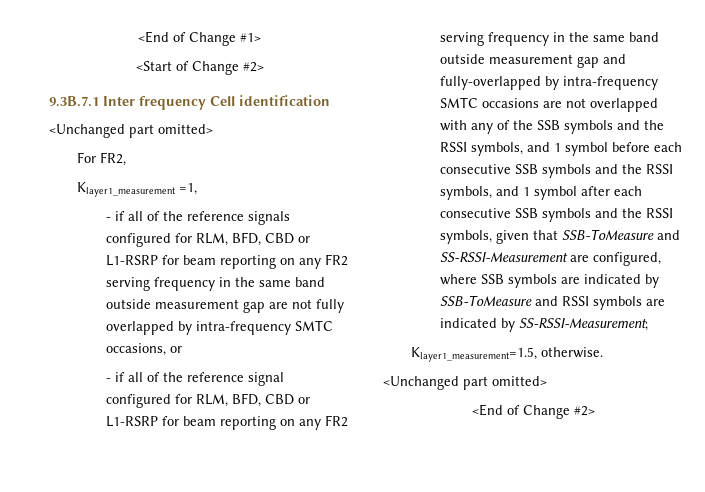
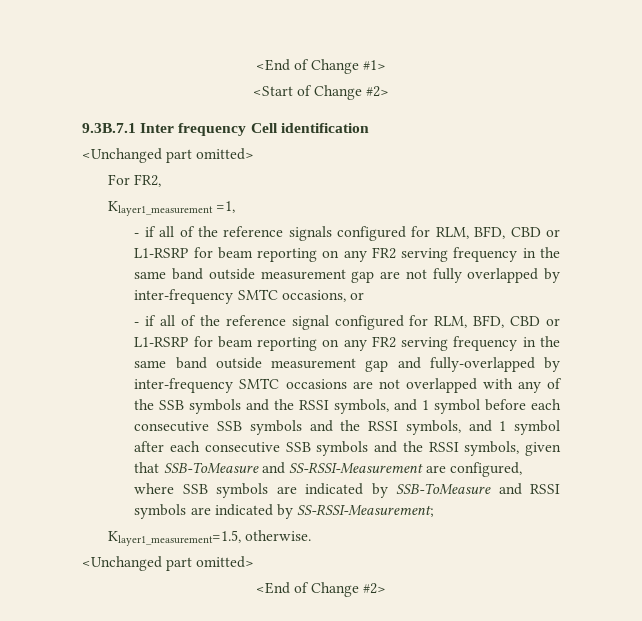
- - if all of the reference signals configured for RLM, BFD, CBD or L1-RSRP for beam reporting on any FR2 serving frequency in the same band outside measurement gap are not fully overlapped by intra-frequency SMTC occasions, or
+ - if all of the reference signals configured for RLM, BFD, CBD or L1-RSRP for beam reporting on any FR2 serving frequency in the same band outside measurement gap are not fully overlapped by inter-frequency SMTC occasions, or
- - if all of the reference signal configured for RLM, BFD, CBD or L1-RSRP for beam reporting on any FR2 serving frequency in the same band outside measurement gap and fully-overlapped by intra-frequency SMTC occasions are not overlapped with any of the SSB symbols and the RSSI symbols, and 1 symbol before each consecutive SSB symbols and the RSSI symbols, and 1 symbol after each consecutive SSB symbols and the RSSI symbols, given that SSB-ToMeasure and SS-RSSI-Measurement are configured, where SSB symbols are indicated by SSB-ToMeasure and RSSI symbols are indicated by SS-RSSI-Measurement;
+ - if all of the reference signal configured for RLM, BFD, CBD or L1-RSRP for beam reporting on any FR2 serving frequency in the same band outside measurement gap and fully-overlapped by inter-frequency SMTC occasions are not overlapped with any of the SSB symbols and the RSSI symbols, and 1 symbol before each consecutive SSB symbols and the RSSI symbols, and 1 symbol after each consecutive SSB symbols and the RSSI symbols, given that SSB-ToMeasure and SS-RSSI-Measurement are configured, where SSB symbols are indicated by SSB-ToMeasure and RSSI symbols are indicated by SS-RSSI-Measurement;

